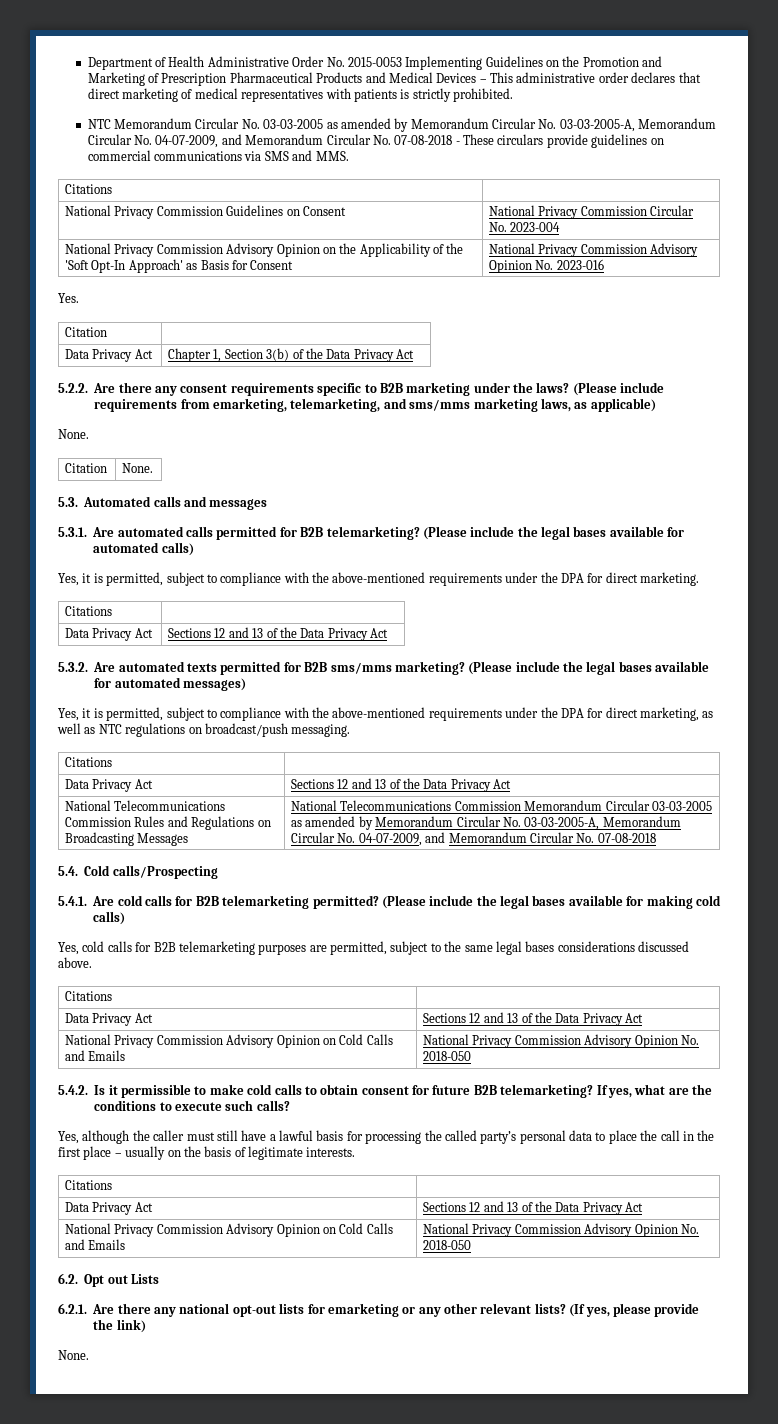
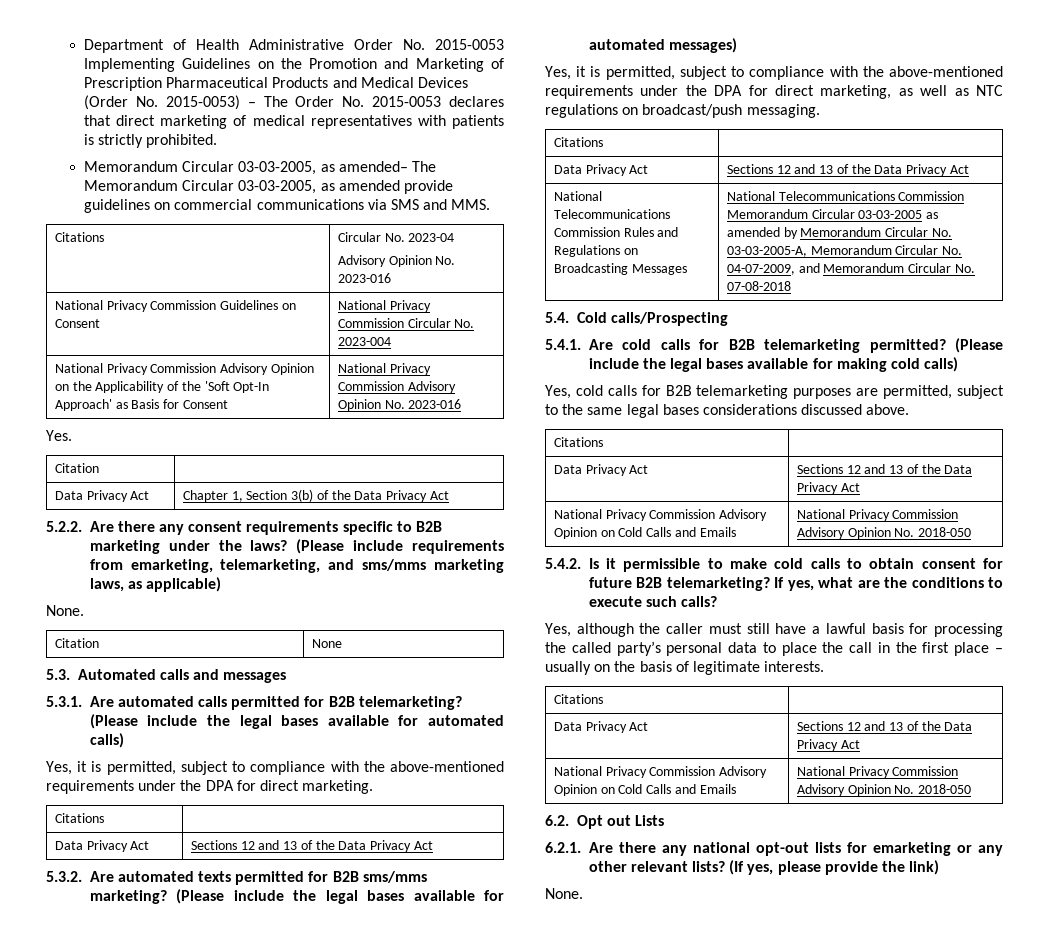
- Department of Health Administrative Order No. 2015-0053 Implementing Guidelines on the Promotion and Marketing of Prescription Pharmaceutical Products and Medical Devices – This administrative order declares that direct marketing of medical representatives with patients is strictly prohibited.
+ Department of Health Administrative Order No. 2015-0053 Implementing Guidelines on the Promotion and Marketing of Prescription Pharmaceutical Products and Medical Devices (Order No. 2015-0053) – The Order No. 2015-0053 declares that direct marketing of medical representatives with patients is strictly prohibited.
- NTC Memorandum Circular No. 03-03-2005 as amended by Memorandum Circular No. 03-03-2005-A, Memorandum Circular No. 04-07-2009, and Memorandum Circular No. 07-08-2018 - These circulars provide guidelines on commercial communications via SMS and MMS.
- Citations |
+ Memorandum Circular 03-03-2005, as amended– The Memorandum Circular 03-03-2005, as amended provide guidelines on commercial communications via SMS and MMS.
+ Citations | Circular No. 2023-04
+ Advisory Opinion No. 2023-016
- Citation | None.
+ Citation | None

